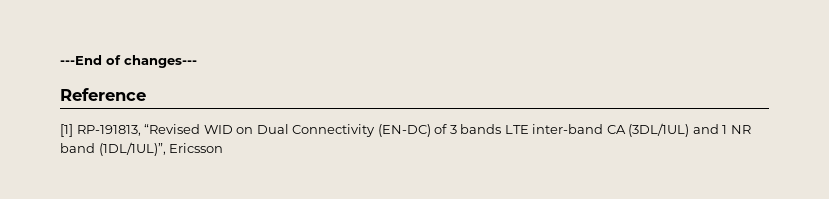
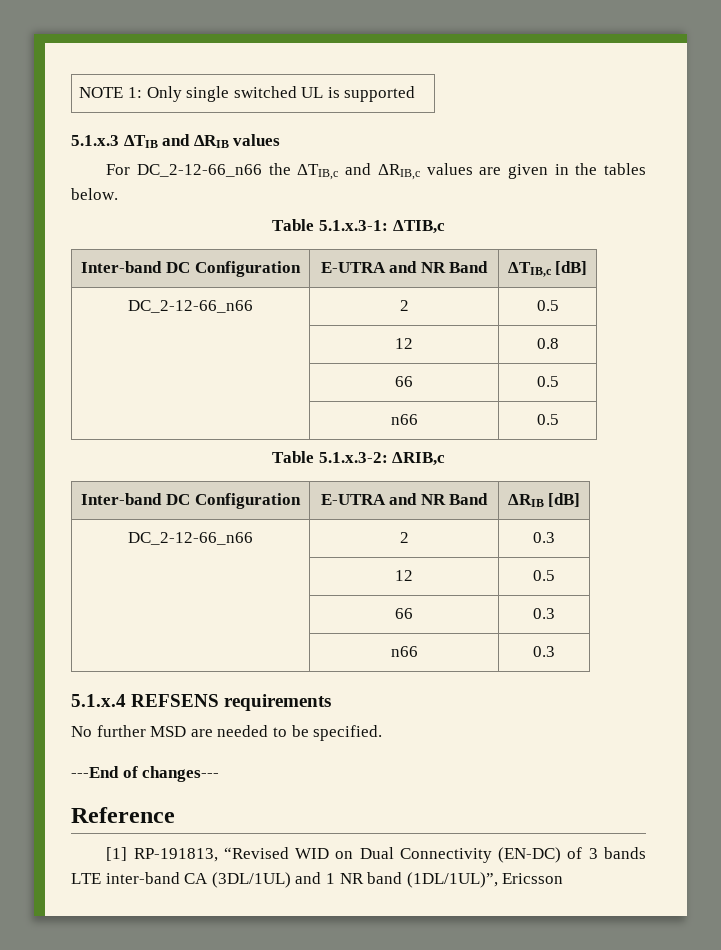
+ NOTE 1: Only single switched UL is supported
+ 5.1.x.3 ∆TIB and ∆RIB values
+ For DC_2-12-66_n66 the ΔTIB,c and ΔRIB,c values are given in the tables below.
+ Table 5.1.x.3-1: ΔTIB,c
+ Inter-band DC Configuration | E-UTRA and NR Band | ΔTIB,c [dB]
+ DC_2-12-66_n66 | 2 | 0.5
+ | 12 | 0.8
+ | 66 | 0.5
+ | n66 | 0.5
+ Table 5.1.x.3-2: ΔRIB,c
+ Inter-band DC Configuration | E-UTRA and NR Band | ΔRIB [dB]
+ DC_2-12-66_n66 | 2 | 0.3
+ | 12 | 0.5
+ | 66 | 0.3
+ | n66 | 0.3
+ 5.1.x.4 REFSENS requirements
+ No further MSD are needed to be specified.

